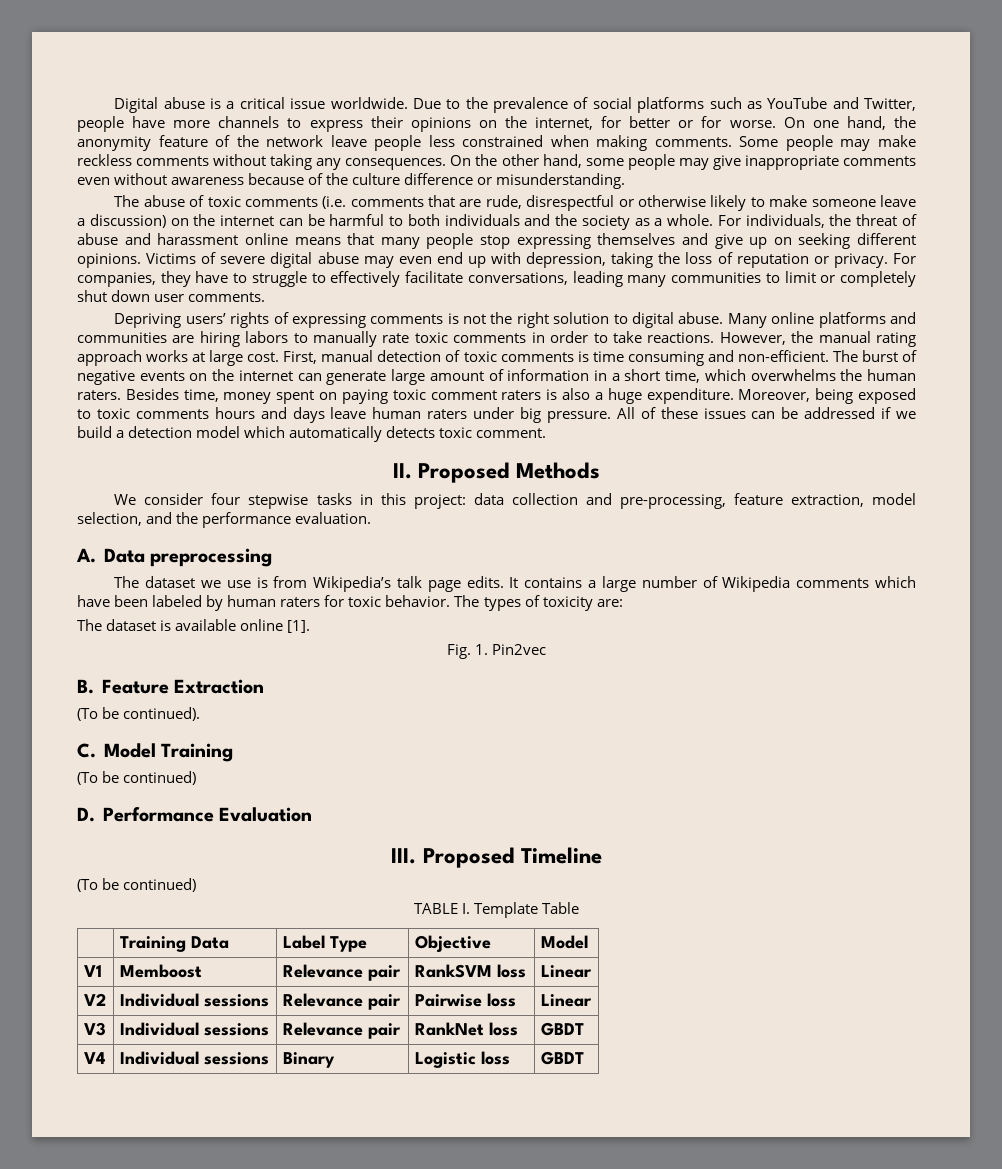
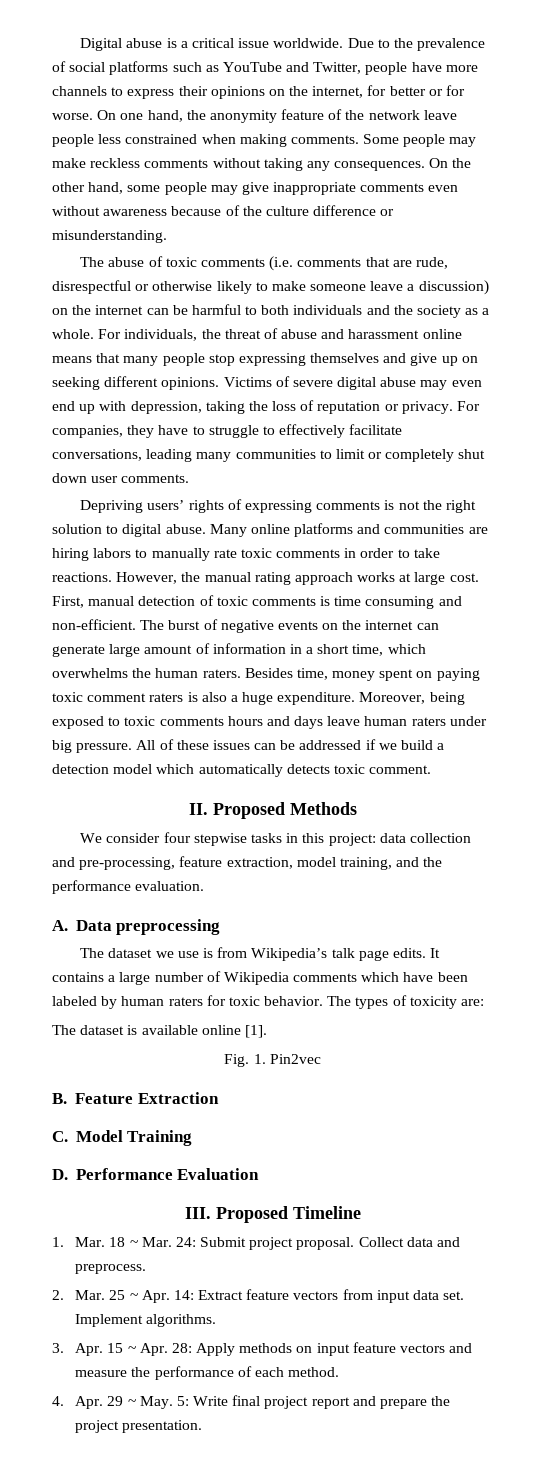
- We consider four stepwise tasks in this project: data collection and pre-processing, feature extraction, model selection, and the performance evaluation.
+ We consider four stepwise tasks in this project: data collection and pre-processing, feature extraction, model training, and the performance evaluation.
- (To be continued).
  C. Model Training
- (To be continued)
  III. Proposed Timeline
- (To be continued)
- TABLE I. Template Table
- | Training Data | Label Type | Objective | Model
- V1 | Memboost | Relevance pair | RankSVM loss | Linear
- V2 | Individual sessions | Relevance pair | Pairwise loss | Linear
- V3 | Individual sessions | Relevance pair | RankNet loss | GBDT
- V4 | Individual sessions | Binary | Logistic loss | GBDT
+ 1. Mar. 18 ~ Mar. 24: Submit project proposal. Collect data and preprocess.
+ 2. Mar. 25 ~ Apr. 14: Extract feature vectors from input data set. Implement algorithms.
+ 3. Apr. 15 ~ Apr. 28: Apply methods on input feature vectors and measure the performance of each method.
+ 4. Apr. 29 ~ May. 5: Write final project report and prepare the project presentation.

